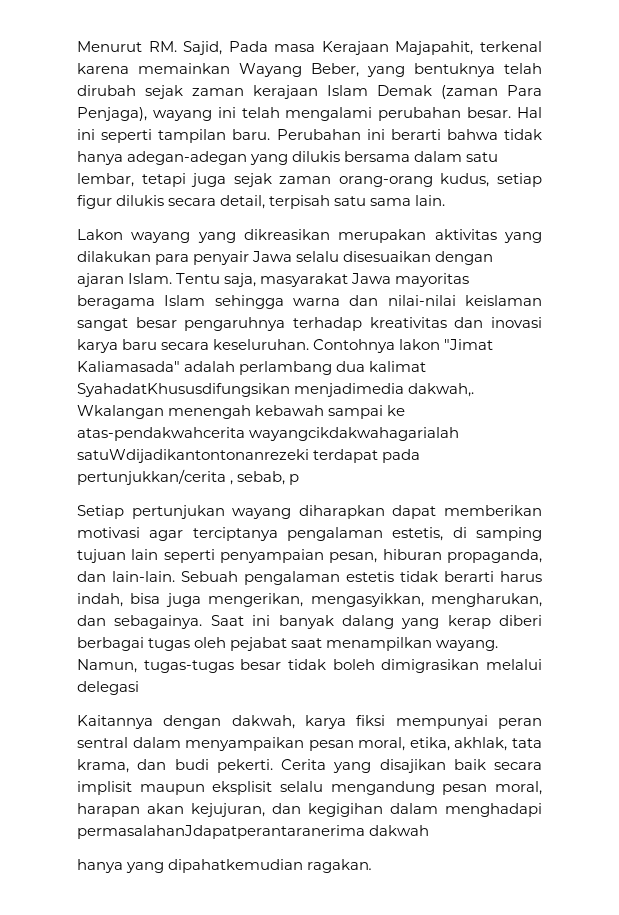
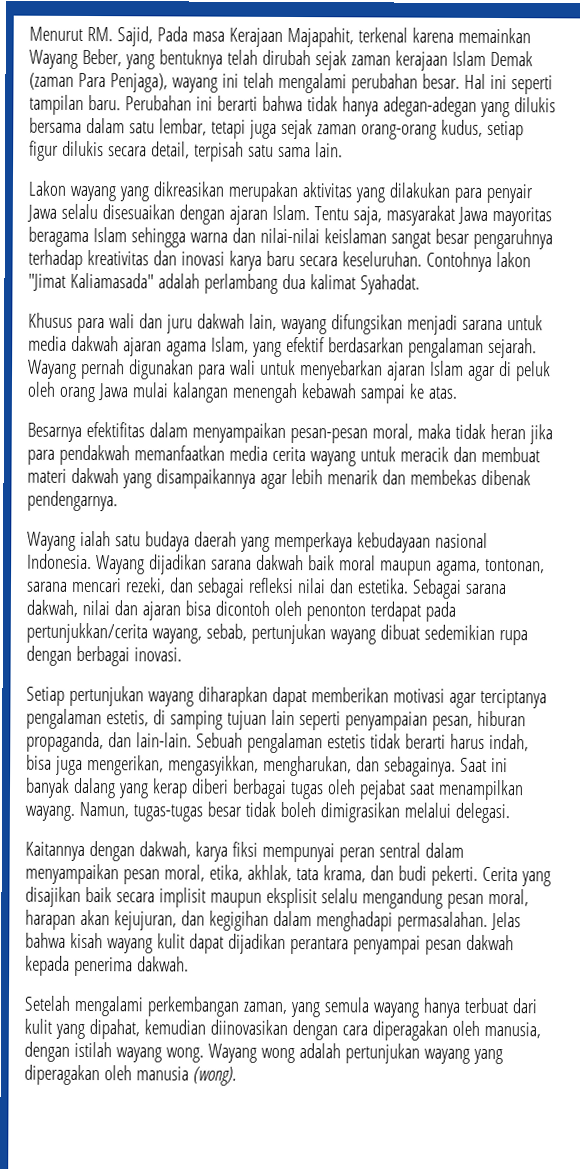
- Contohnya lakon "Jimat Kaliamasada" adalah perlambang dua kalimat SyahadatKhususdifungsikan menjadimedia dakwah,. Wkalangan menengah kebawah sampai ke atas-pendakwahcerita wayangcikdakwahagarialah satuWdijadikantontonanrezeki terdapat pada pertunjukkan/cerita , sebab, p
+ Contohnya lakon "Jimat Kaliamasada" adalah perlambang dua kalimat Syahadat.
+ Khusus para wali dan juru dakwah lain, wayang difungsikan menjadi sarana untuk media dakwah ajaran agama Islam, yang efektif berdasarkan pengalaman sejarah. Wayang pernah digunakan para wali untuk menyebarkan ajaran Islam agar di peluk oleh orang Jawa mulai kalangan menengah kebawah sampai ke atas.
+ Besarnya efektifitas dalam menyampaikan pesan-pesan moral, maka tidak heran jika para pendakwah memanfaatkan media cerita wayang untuk meracik dan membuat materi dakwah yang disampaikannya agar lebih menarik dan membekas dibenak pendengarnya.
+ Wayang ialah satu budaya daerah yang memperkaya kebudayaan nasional Indonesia. Wayang dijadikan sarana dakwah baik moral maupun agama, tontonan, sarana mencari rezeki, dan sebagai refleksi nilai dan estetika. Sebagai sarana dakwah, nilai dan ajaran bisa dicontoh oleh penonton terdapat pada pertunjukkan/cerita wayang, sebab, pertunjukan wayang dibuat sedemikian rupa dengan berbagai inovasi.
- Namun, tugas-tugas besar tidak boleh dimigrasikan melalui delegasi
+ Namun, tugas-tugas besar tidak boleh dimigrasikan melalui delegasi.
- Cerita yang disajikan baik secara implisit maupun eksplisit selalu mengandung pesan moral, harapan akan kejujuran, dan kegigihan dalam menghadapi permasalahanJdapatperantaranerima dakwah
- hanya yang dipahatkemudian ragakan.
+ Cerita yang disajikan baik secara implisit maupun eksplisit selalu mengandung pesan moral, harapan akan kejujuran, dan kegigihan dalam menghadapi permasalahan. Jelas bahwa kisah wayang kulit dapat dijadikan perantara penyampai pesan dakwah kepada penerima dakwah.
+ Setelah mengalami perkembangan zaman, yang semula wayang hanya terbuat dari kulit yang dipahat, kemudian diinovasikan dengan cara diperagakan oleh manusia, dengan istilah wayang wong. Wayang wong adalah pertunjukan wayang yang diperagakan oleh manusia (wong).

